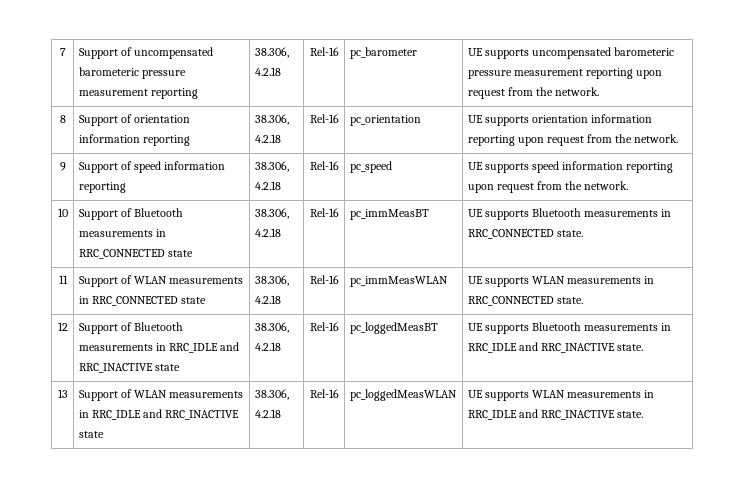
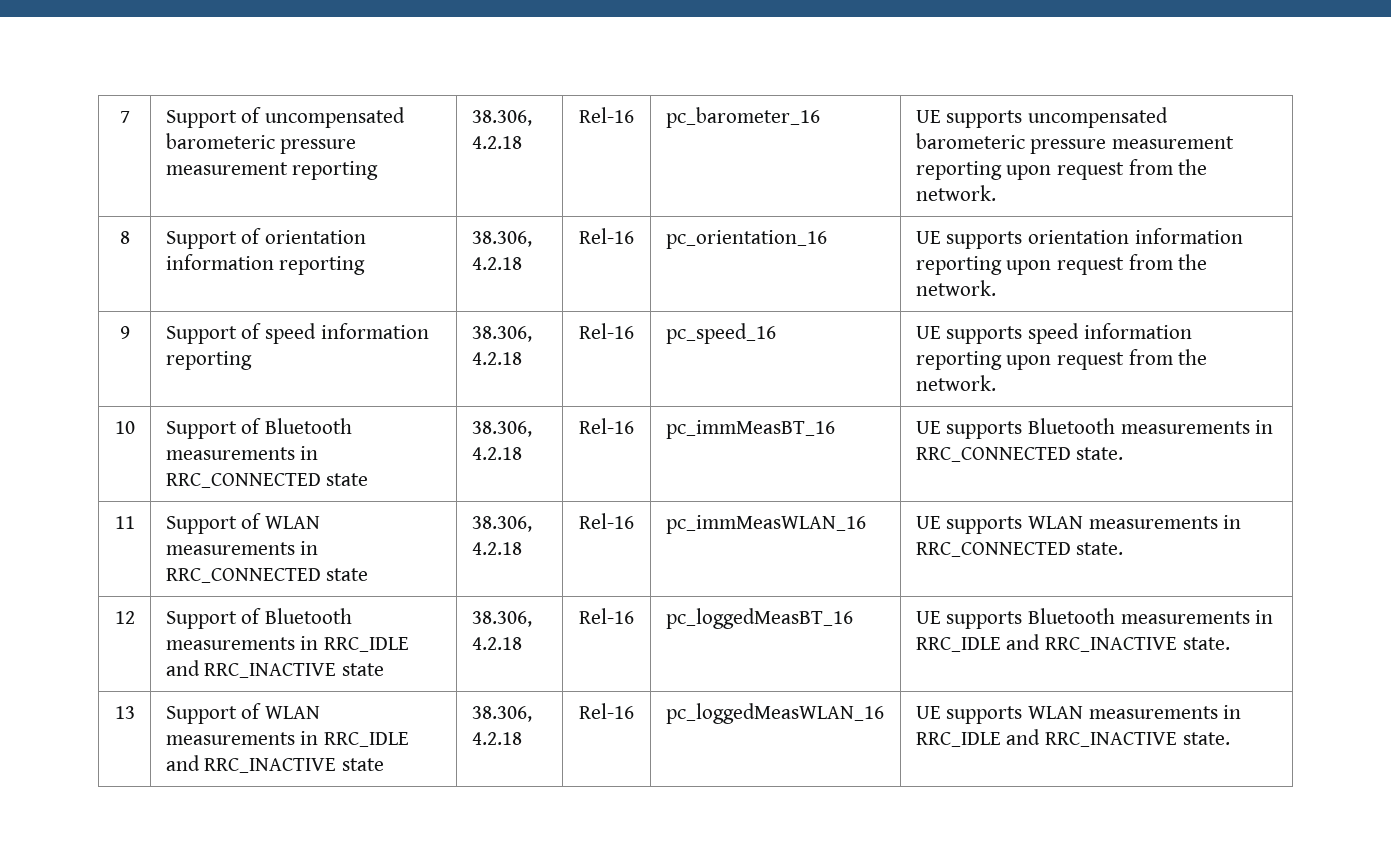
- 7 | Support of uncompensated barometeric pressure measurement reporting | 38.306, 4.2.18 | Rel-16 | pc_barometer | UE supports uncompensated barometeric pressure measurement reporting upon request from the network.
+ 7 | Support of uncompensated barometeric pressure measurement reporting | 38.306, 4.2.18 | Rel-16 | pc_barometer_16 | UE supports uncompensated barometeric pressure measurement reporting upon request from the network.
- 8 | Support of orientation information reporting | 38.306, 4.2.18 | Rel-16 | pc_orientation | UE supports orientation information reporting upon request from the network.
+ 8 | Support of orientation information reporting | 38.306, 4.2.18 | Rel-16 | pc_orientation_16 | UE supports orientation information reporting upon request from the network.
- 9 | Support of speed information reporting | 38.306, 4.2.18 | Rel-16 | pc_speed | UE supports speed information reporting upon request from the network.
+ 9 | Support of speed information reporting | 38.306, 4.2.18 | Rel-16 | pc_speed_16 | UE supports speed information reporting upon request from the network.
- 10 | Support of Bluetooth measurements in RRC_CONNECTED state | 38.306, 4.2.18 | Rel-16 | pc_immMeasBT | UE supports Bluetooth measurements in RRC_CONNECTED state.
+ 10 | Support of Bluetooth measurements in RRC_CONNECTED state | 38.306, 4.2.18 | Rel-16 | pc_immMeasBT_16 | UE supports Bluetooth measurements in RRC_CONNECTED state.
- 11 | Support of WLAN measurements in RRC_CONNECTED state | 38.306, 4.2.18 | Rel-16 | pc_immMeasWLAN | UE supports WLAN measurements in RRC_CONNECTED state.
+ 11 | Support of WLAN measurements in RRC_CONNECTED state | 38.306, 4.2.18 | Rel-16 | pc_immMeasWLAN_16 | UE supports WLAN measurements in RRC_CONNECTED state.
- 12 | Support of Bluetooth measurements in RRC_IDLE and RRC_INACTIVE state | 38.306, 4.2.18 | Rel-16 | pc_loggedMeasBT | UE supports Bluetooth measurements in RRC_IDLE and RRC_INACTIVE state.
+ 12 | Support of Bluetooth measurements in RRC_IDLE and RRC_INACTIVE state | 38.306, 4.2.18 | Rel-16 | pc_loggedMeasBT_16 | UE supports Bluetooth measurements in RRC_IDLE and RRC_INACTIVE state.
- 13 | Support of WLAN measurements in RRC_IDLE and RRC_INACTIVE state | 38.306, 4.2.18 | Rel-16 | pc_loggedMeasWLAN | UE supports WLAN measurements in RRC_IDLE and RRC_INACTIVE state.
+ 13 | Support of WLAN measurements in RRC_IDLE and RRC_INACTIVE state | 38.306, 4.2.18 | Rel-16 | pc_loggedMeasWLAN_16 | UE supports WLAN measurements in RRC_IDLE and RRC_INACTIVE state.

